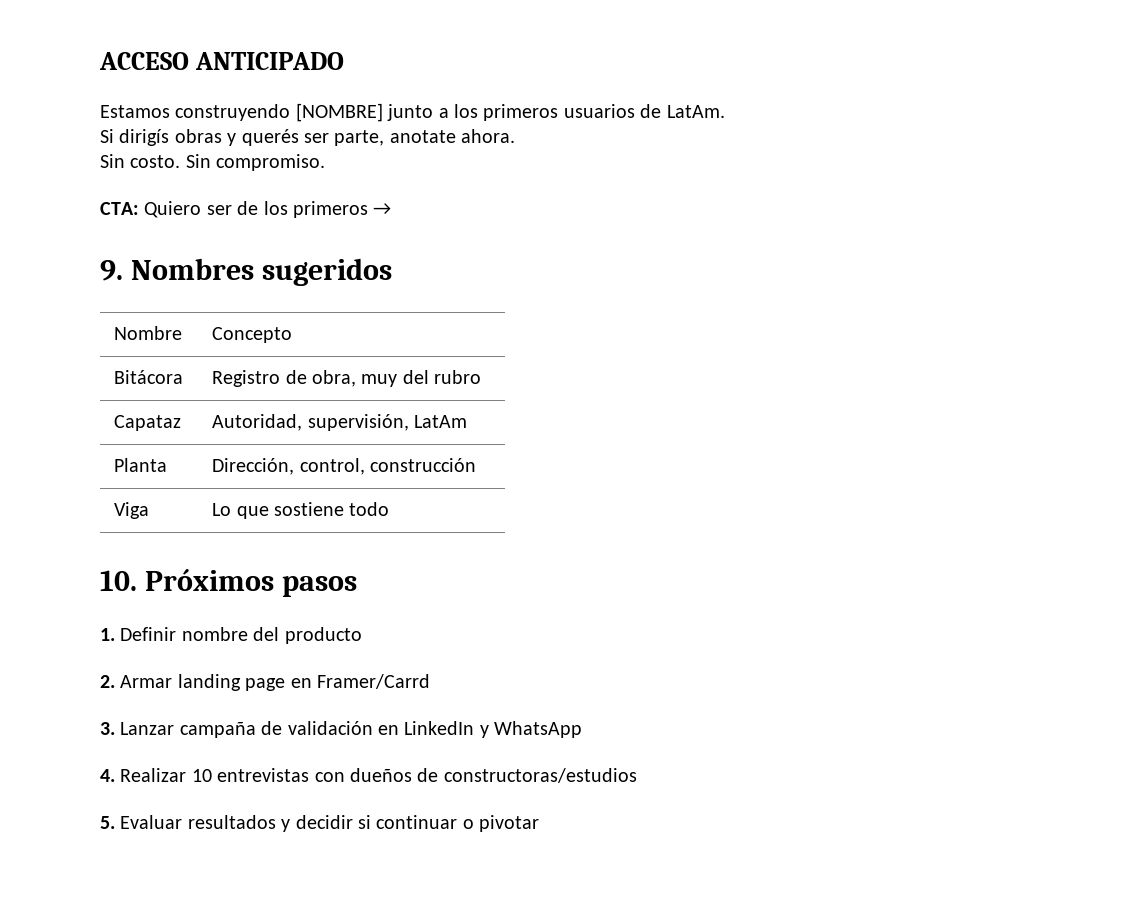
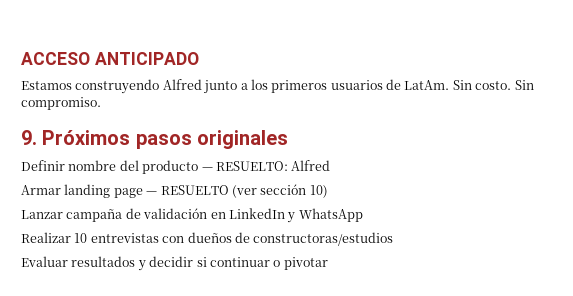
- Estamos construyendo [NOMBRE] junto a los primeros usuarios de LatAm.
- Si dirigís obras y querés ser parte, anotate ahora.
- Sin costo. Sin compromiso.
- CTA: Quiero ser de los primeros →
- 9. Nombres sugeridos
- Nombre | Concepto
- Bitácora | Registro de obra, muy del rubro
- Capataz | Autoridad, supervisión, LatAm
- Planta | Dirección, control, construcción
- Viga | Lo que sostiene todo
- 10. Próximos pasos
- 1. Definir nombre del producto
- 2. Armar landing page en Framer/Carrd
- 3. Lanzar campaña de validación en LinkedIn y WhatsApp
+ Estamos construyendo Alfred junto a los primeros usuarios de LatAm. Sin costo. Sin compromiso.
+ 9. Próximos pasos originales
+ Definir nombre del producto — RESUELTO: Alfred
+ Armar landing page — RESUELTO (ver sección 10)
+ Lanzar campaña de validación en LinkedIn y WhatsApp
- 4. Realizar 10 entrevistas con dueños de constructoras/estudios
+ Realizar 10 entrevistas con dueños de constructoras/estudios
- 5. Evaluar resultados y decidir si continuar o pivotar
+ Evaluar resultados y decidir si continuar o pivotar

